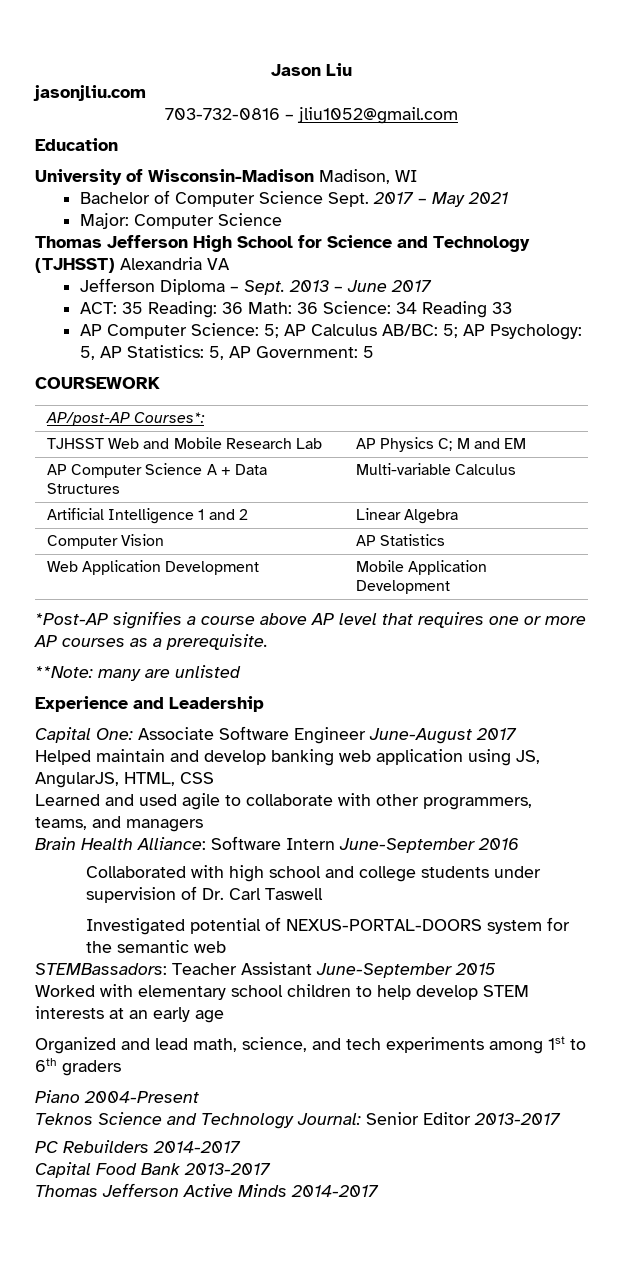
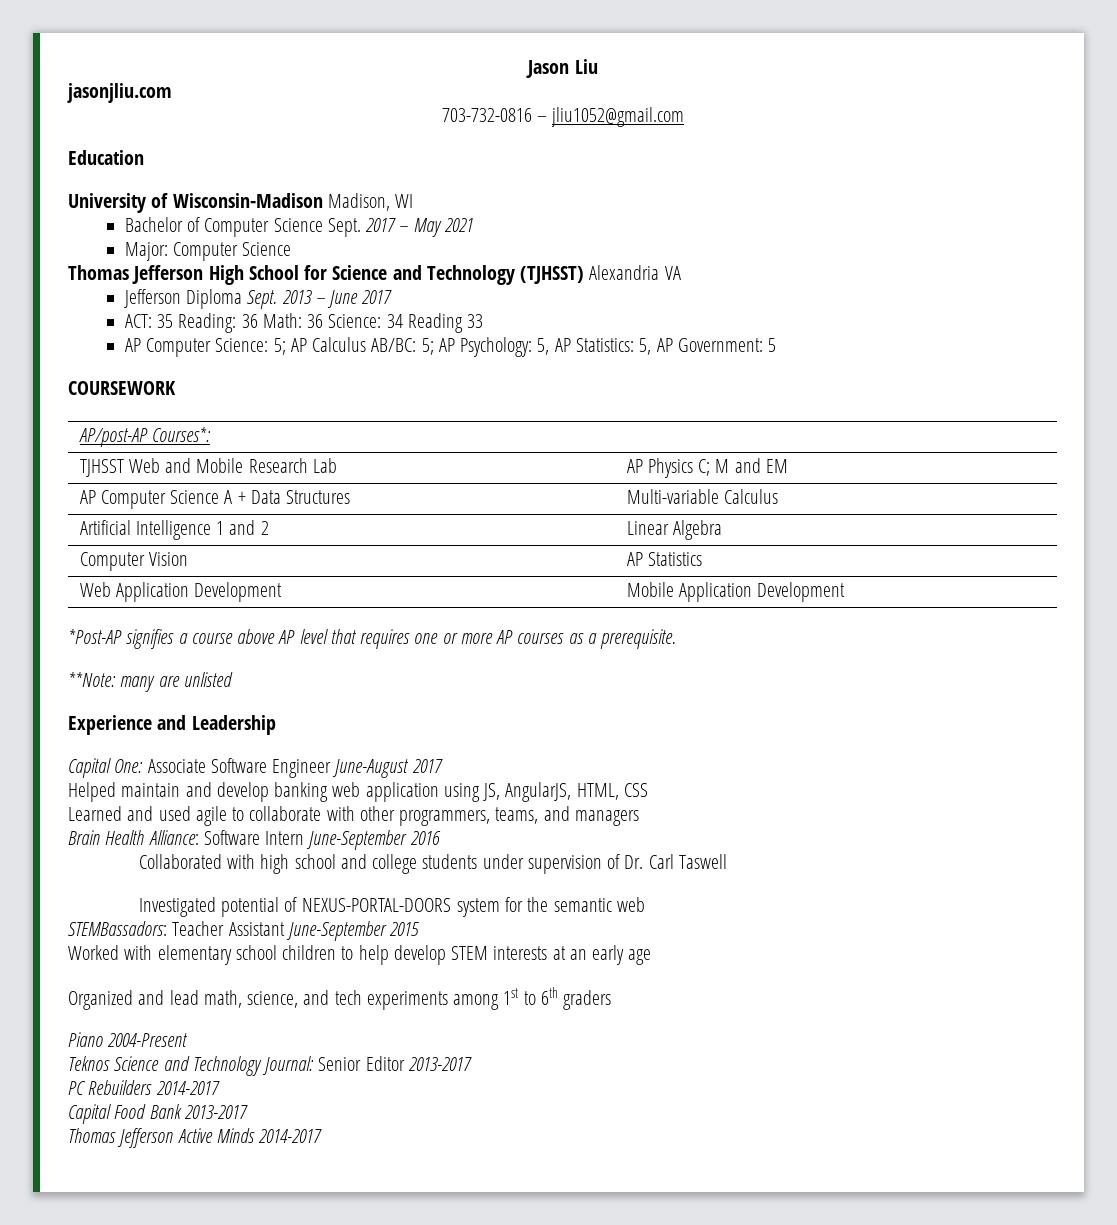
- Jefferson Diploma – Sept.
+ Jefferson Diploma Sept.

